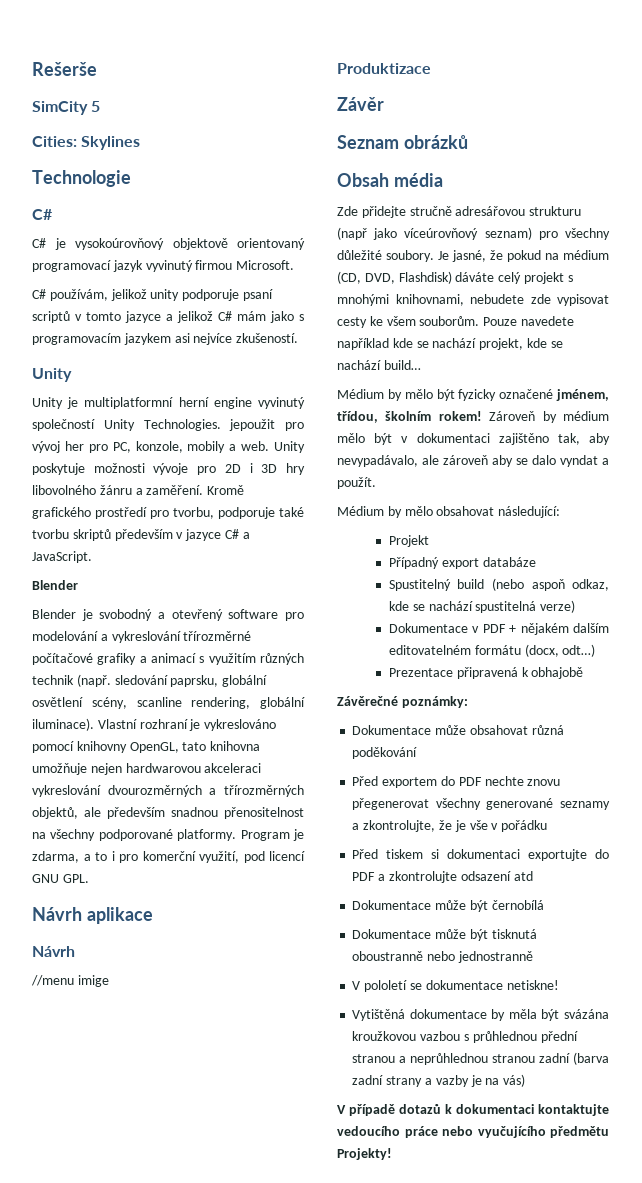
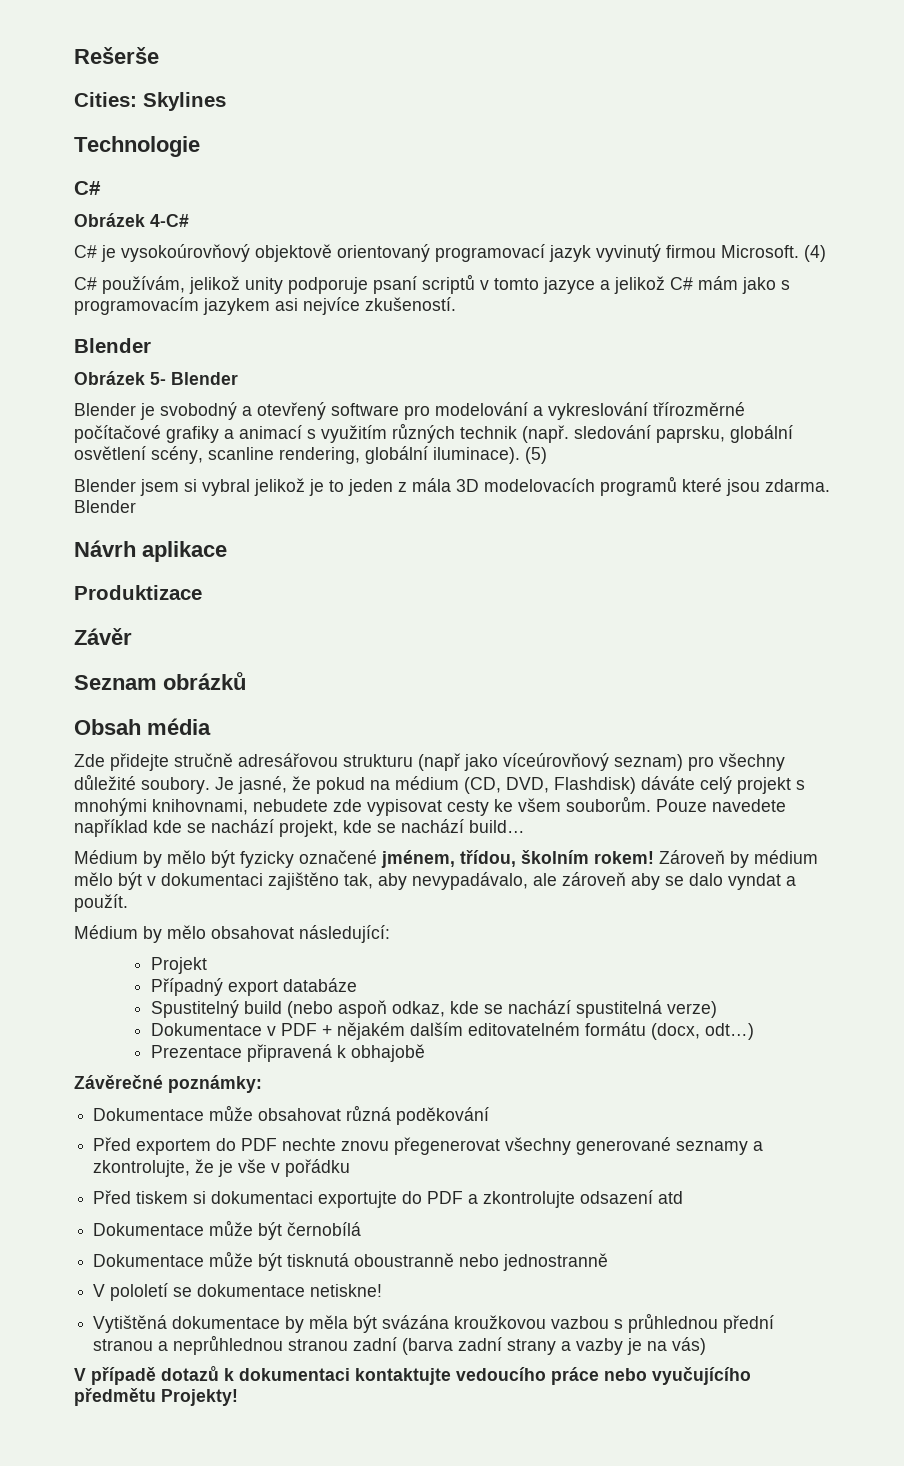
- SimCity 5
+ Obrázek 4-C#
+ (4)
  C# používám, jelikož unity podporuje psaní scriptů v tomto jazyce a jelikož C# mám jako s programovacím jazykem asi nejvíce zkušeností.
- Unity
- Unity je multiplatformní herní engine vyvinutý společností Unity Technologies. jepoužit pro vývoj her pro PC, konzole, mobily a web. Unity poskytuje možnosti vývoje pro 2D i 3D hry libovolného žánru a zaměření. Kromě grafického prostředí pro tvorbu, podporuje také tvorbu skriptů především v jazyce C# a JavaScript.
  Blender
+ Obrázek 5- Blender
- Vlastní rozhraní je vykreslováno pomocí knihovny OpenGL, tato knihovna umožňuje nejen hardwarovou akceleraci vykreslování dvourozměrných a třírozměrných objektů, ale především snadnou přenositelnost na všechny podporované platformy. Program je zdarma, a to i pro komerční využití, pod licencí GNU GPL.
+ (5)
+ Blender jsem si vybral jelikož je to jeden z mála 3D modelovacích programů které jsou zdarma. Blender
  Návrh aplikace
- Návrh
- //menu imige

